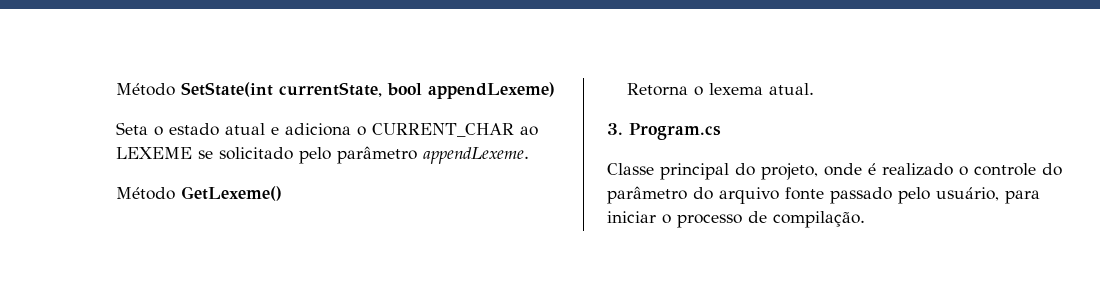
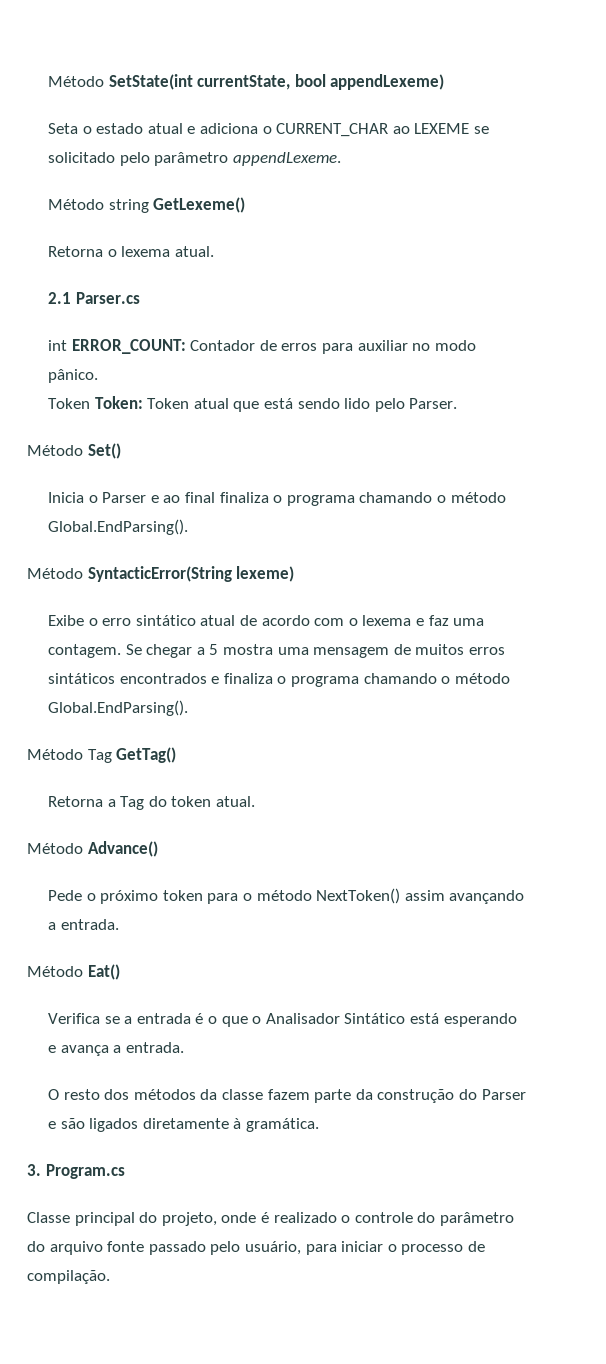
- Método GetLexeme()
+ Método string GetLexeme()
+ 2.1 Parser.cs
+ int ERROR_COUNT: Contador de erros para auxiliar no modo pânico.
+ Token Token: Token atual que está sendo lido pelo Parser.
+ Método Set()
+ Inicia o Parser e ao final finaliza o programa chamando o método Global.EndParsing().
+ Método SyntacticError(String lexeme)
+ Exibe o erro sintático atual de acordo com o lexema e faz uma contagem. Se chegar a 5 mostra uma mensagem de muitos erros sintáticos encontrados e finaliza o programa chamando o método Global.EndParsing().
+ Método Tag GetTag()
+ Retorna a Tag do token atual.
+ Método Advance()
+ Pede o próximo token para o método NextToken() assim avançando a entrada.
+ Método Eat()
+ Verifica se a entrada é o que o Analisador Sintático está esperando e avança a entrada.
+ O resto dos métodos da classe fazem parte da construção do Parser e são ligados diretamente à gramática.

